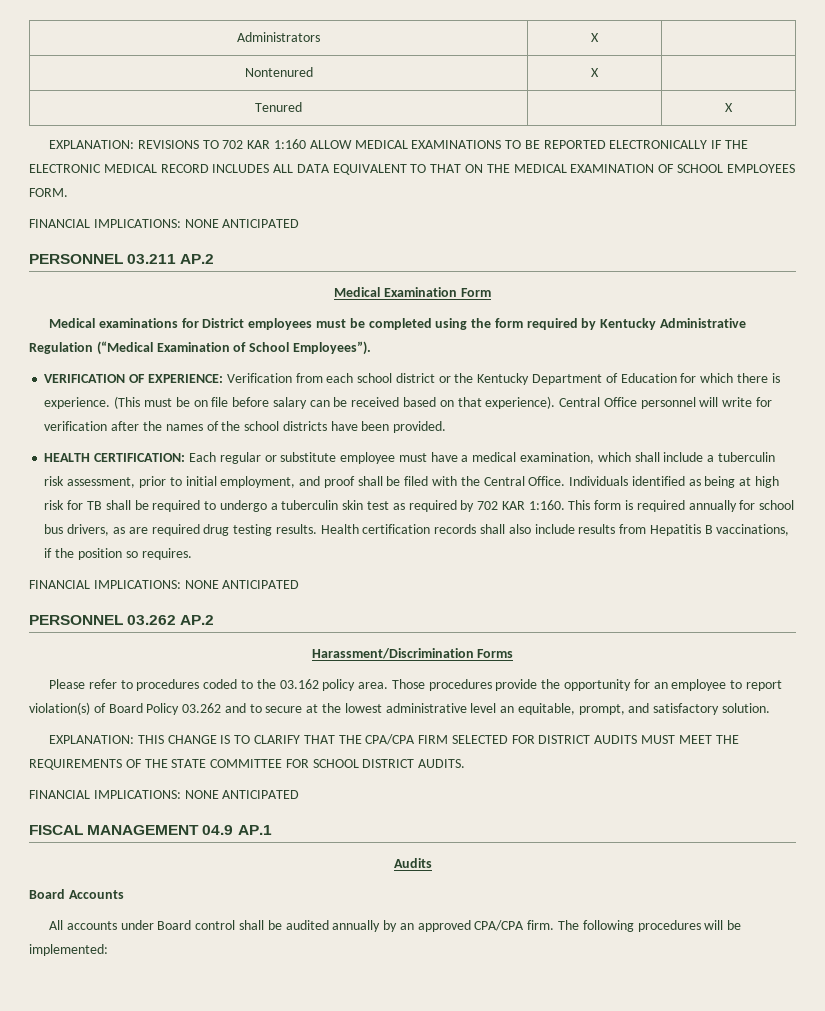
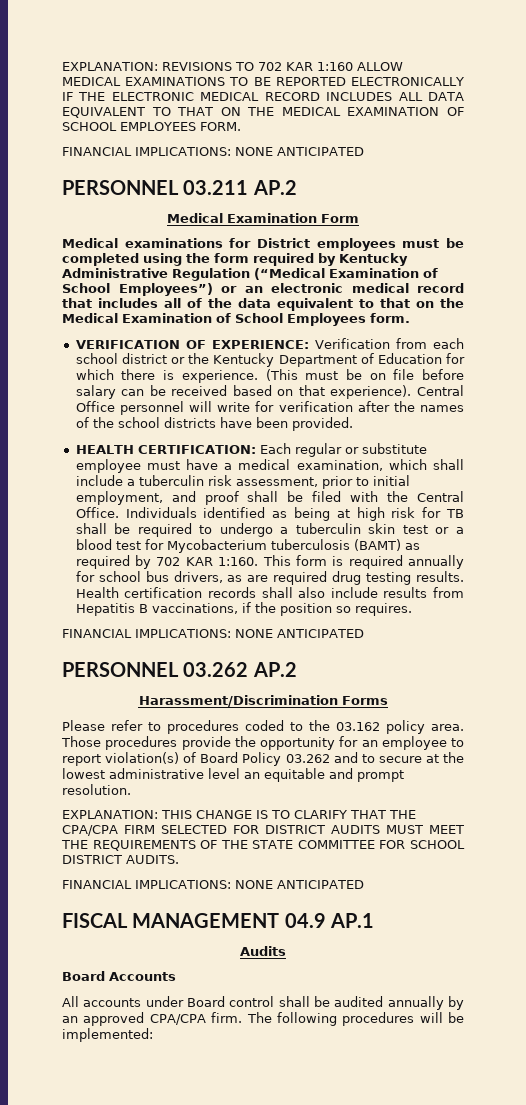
- Administrators | X |
- Nontenured | X |
- Tenured | | X
- Medical examinations for District employees must be completed using the form required by Kentucky Administrative Regulation (“Medical Examination of School Employees”).
+ Medical examinations for District employees must be completed using the form required by Kentucky Administrative Regulation (“Medical Examination of School Employees”) or an electronic medical record that includes all of the data equivalent to that on the Medical Examination of School Employees form.
- Individuals identified as being at high risk for TB shall be required to undergo a tuberculin skin test as required by 702 KAR 1:160.
+ Individuals identified as being at high risk for TB shall be required to undergo a tuberculin skin test or a blood test for Mycobacterium tuberculosis (BAMT) as required by 702 KAR 1:160.
- Those procedures provide the opportunity for an employee to report violation(s) of Board Policy 03.262 and to secure at the lowest administrative level an equitable, prompt, and satisfactory solution.
+ Those procedures provide the opportunity for an employee to report violation(s) of Board Policy 03.262 and to secure at the lowest administrative level an equitable and prompt resolution.

